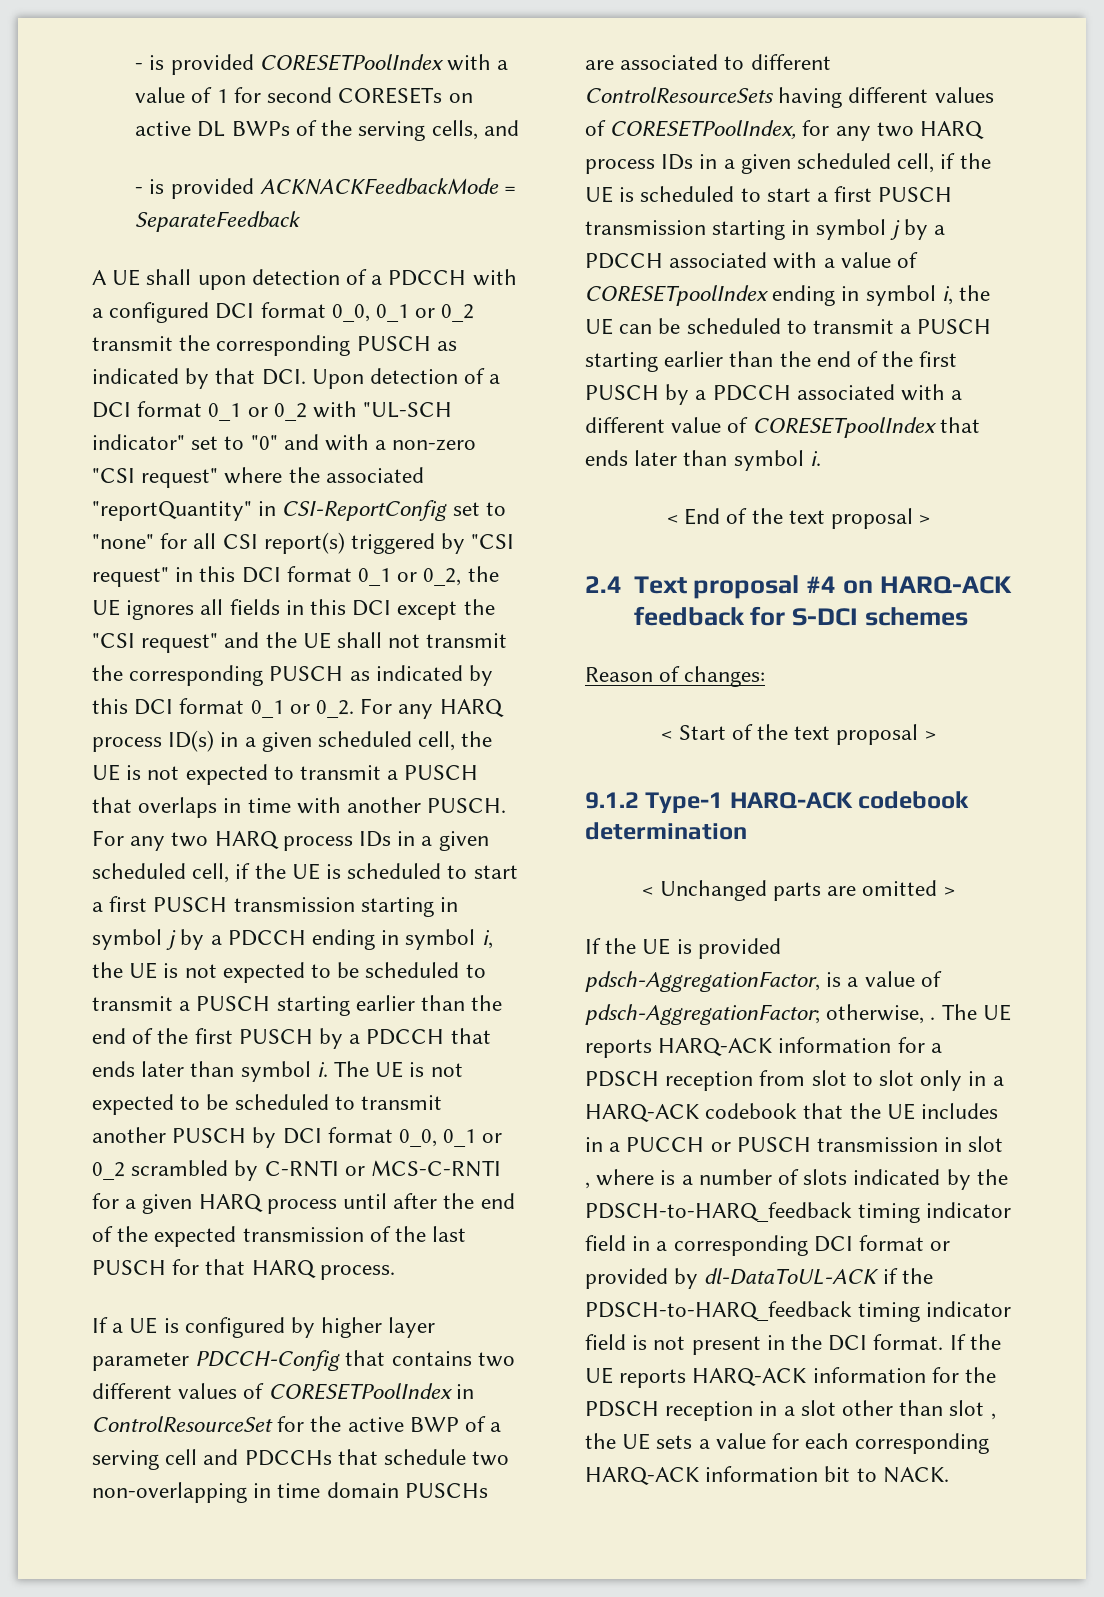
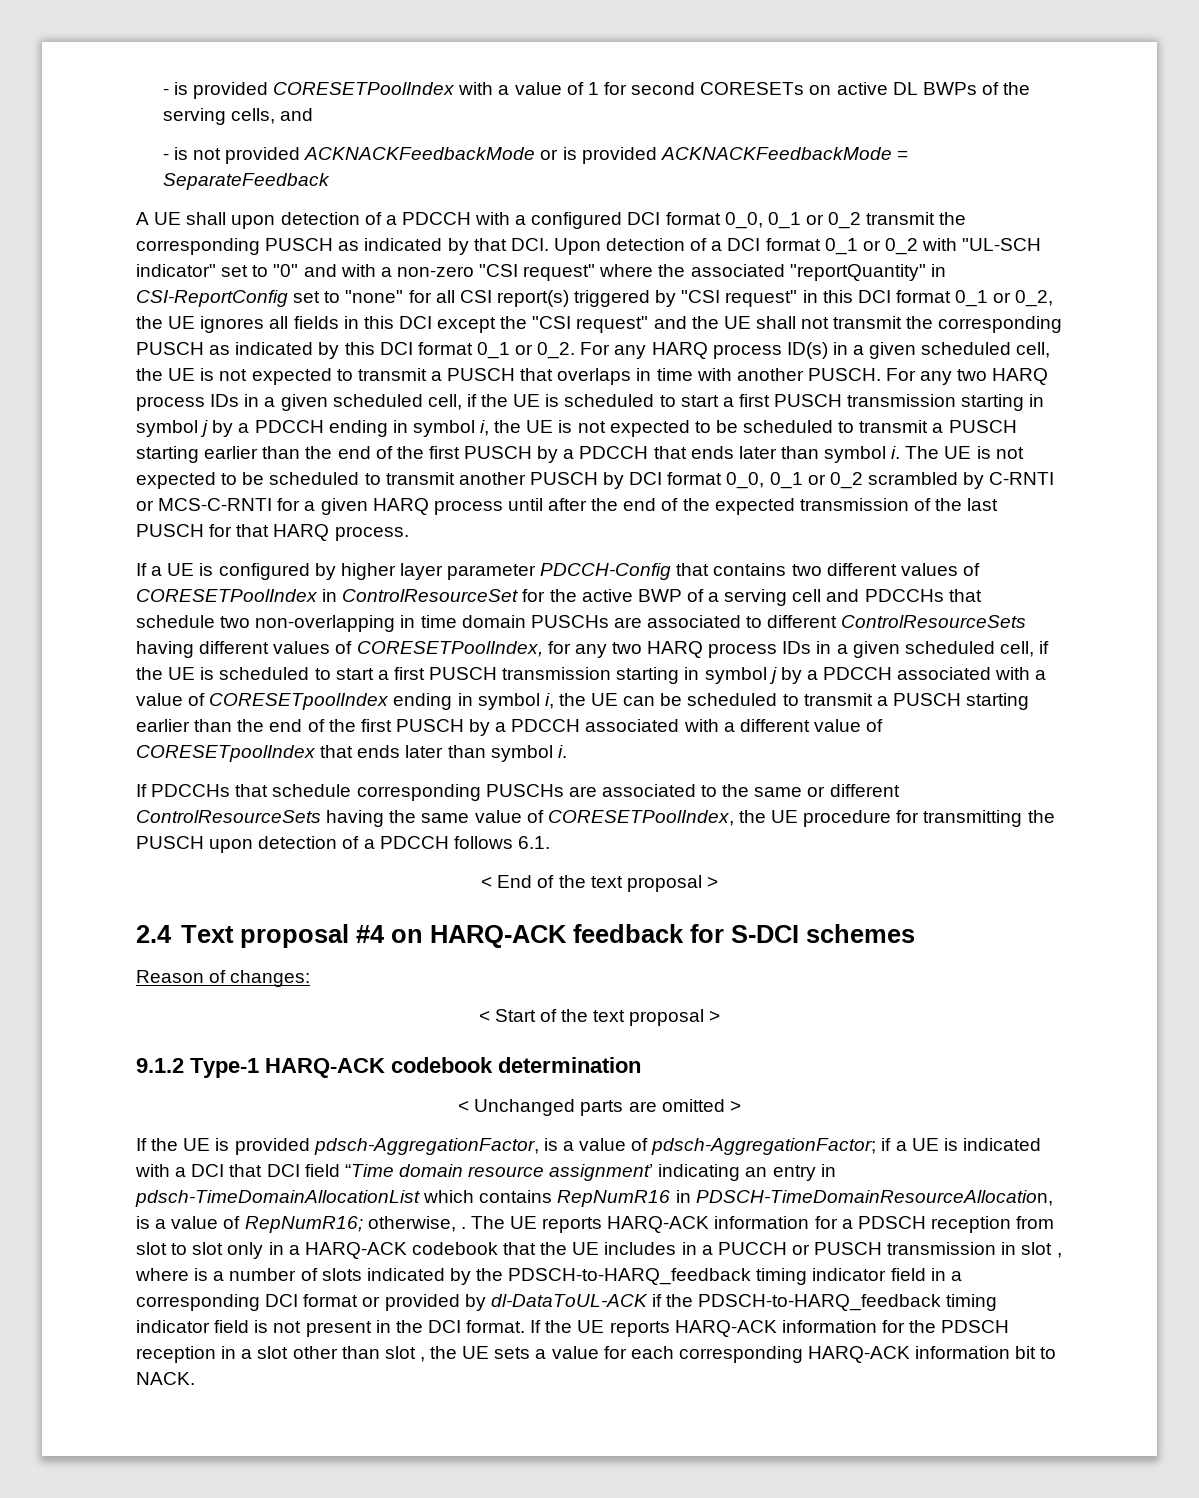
- - is provided ACKNACKFeedbackMode = SeparateFeedback
+ - is not provided ACKNACKFeedbackMode or is provided ACKNACKFeedbackMode = SeparateFeedback
+ If PDCCHs that schedule corresponding PUSCHs are associated to the same or different ControlResourceSets having the same value of CORESETPoolIndex, the UE procedure for transmitting the PUSCH upon detection of a PDCCH follows 6.1.
- If the UE is provided pdsch-AggregationFactor, is a value of pdsch-AggregationFactor; otherwise, .
+ If the UE is provided pdsch-AggregationFactor, is a value of pdsch-AggregationFactor; if a UE is indicated with a DCI that DCI field “Time domain resource assignment’ indicating an entry in pdsch-TimeDomainAllocationList which contains RepNumR16 in PDSCH-TimeDomainResourceAllocation, is a value of RepNumR16; otherwise, .

